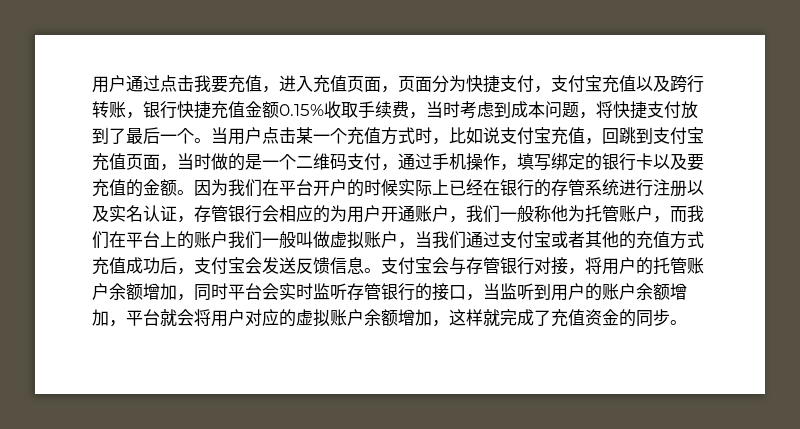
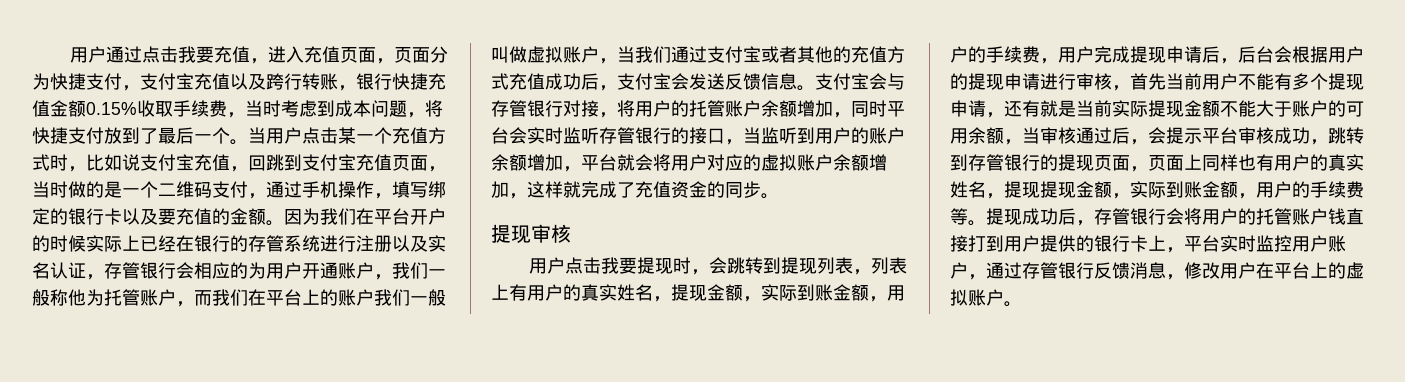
+ 提现审核
+ 用户点击我要提现时，会跳转到提现列表，列表上有用户的真实姓名，提现金额，实际到账金额，用户的手续费，用户完成提现申请后，后台会根据用户的提现申请进行审核，首先当前用户不能有多个提现申请，还有就是当前实际提现金额不能大于账户的可用余额，当审核通过后，会提示平台审核成功，跳转到存管银行的提现页面，页面上同样也有用户的真实姓名，提现提现金额，实际到账金额，用户的手续费等。提现成功后，存管银行会将用户的托管账户钱直接打到用户提供的银行卡上，平台实时监控用户账户，通过存管银行反馈消息，修改用户在平台上的虚拟账户。

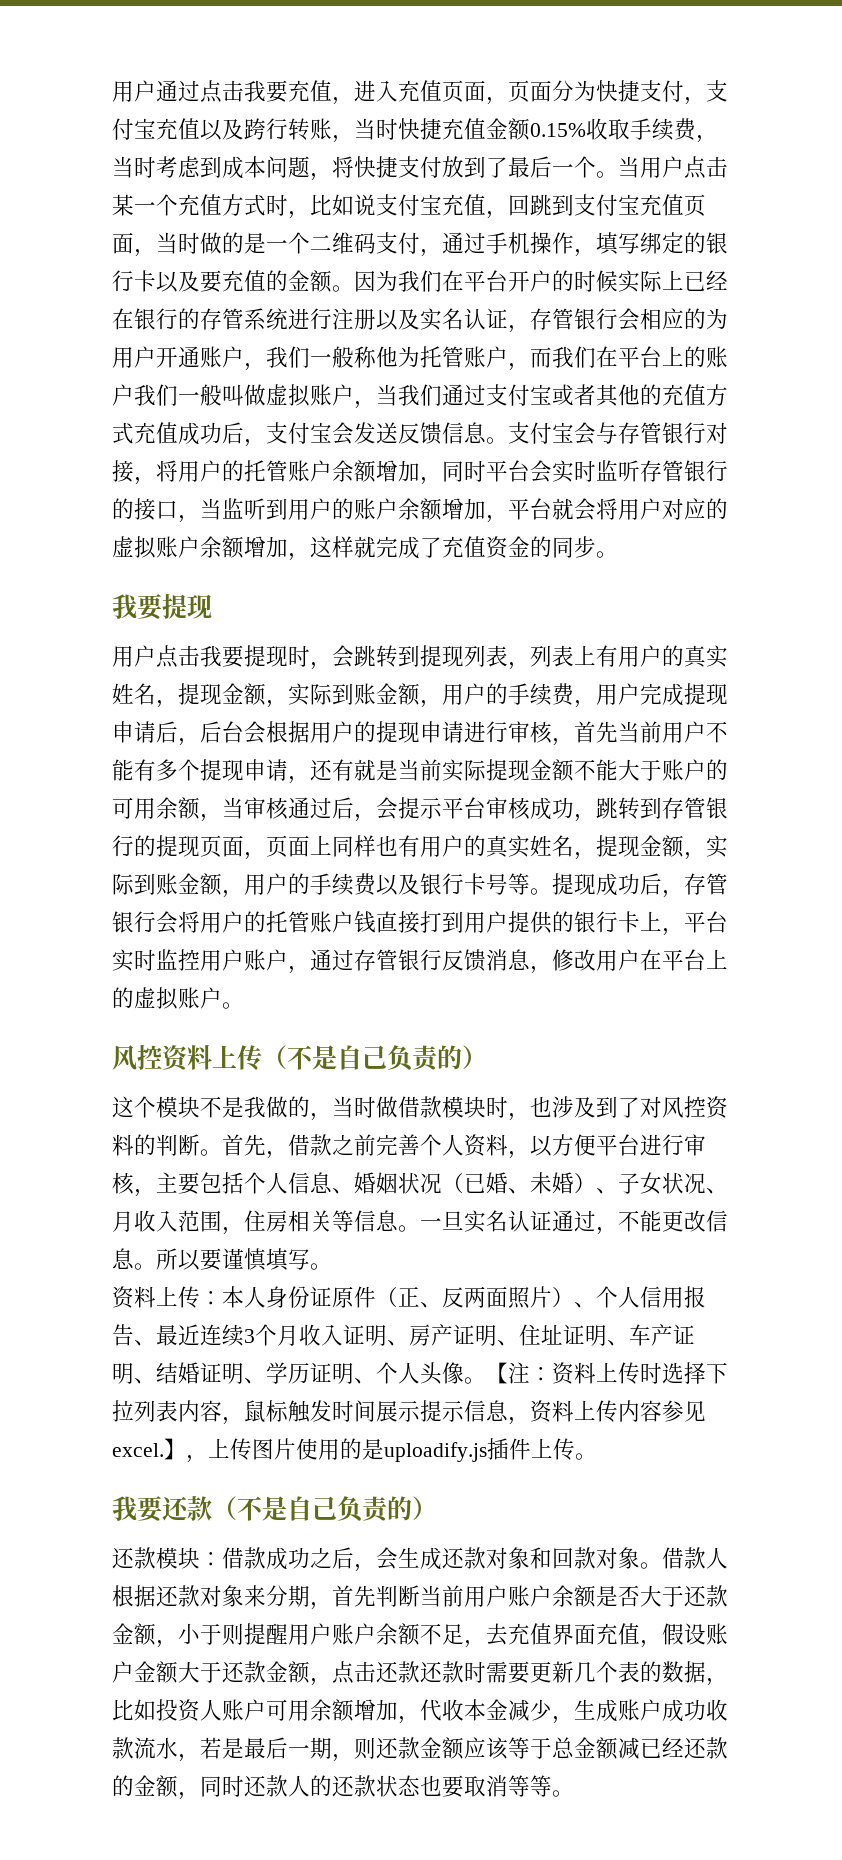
- 用户通过点击我要充值，进入充值页面，页面分为快捷支付，支付宝充值以及跨行转账，银行快捷充值金额0.15%收取手续费，当时考虑到成本问题，将快捷支付放到了最后一个。
+ 用户通过点击我要充值，进入充值页面，页面分为快捷支付，支付宝充值以及跨行转账，当时快捷充值金额0.15%收取手续费，当时考虑到成本问题，将快捷支付放到了最后一个。
  支付宝会与存管银行对接，将用户的托管账户余额增加，同时平台会实时监听存管银行的接口，当监听到用户的账户余额增加，平台就会将用户对应的虚拟账户余额增加，这样就完成了充值资金的同步。
- 提现审核
+ 我要提现
- 用户点击我要提现时，会跳转到提现列表，列表上有用户的真实姓名，提现金额，实际到账金额，用户的手续费，用户完成提现申请后，后台会根据用户的提现申请进行审核，首先当前用户不能有多个提现申请，还有就是当前实际提现金额不能大于账户的可用余额，当审核通过后，会提示平台审核成功，跳转到存管银行的提现页面，页面上同样也有用户的真实姓名，提现提现金额，实际到账金额，用户的手续费等。
+ 用户点击我要提现时，会跳转到提现列表，列表上有用户的真实姓名，提现金额，实际到账金额，用户的手续费，用户完成提现申请后，后台会根据用户的提现申请进行审核，首先当前用户不能有多个提现申请，还有就是当前实际提现金额不能大于账户的可用余额，当审核通过后，会提示平台审核成功，跳转到存管银行的提现页面，页面上同样也有用户的真实姓名，提现金额，实际到账金额，用户的手续费以及银行卡号等。
+ 风控资料上传（不是自己负责的）
+ 这个模块不是我做的，当时做借款模块时，也涉及到了对风控资料的判断。首先，借款之前完善个人资料，以方便平台进行审核，主要包括个人信息、婚姻状况（已婚、未婚）、子女状况、月收入范围，住房相关等信息。一旦实名认证通过，不能更改信息。所以要谨慎填写。
+ 资料上传：本人身份证原件（正、反两面照片）、个人信用报告、最近连续3个月收入证明、房产证明、住址证明、车产证明、结婚证明、学历证明、个人头像。【注：资料上传时选择下拉列表内容，鼠标触发时间展示提示信息，资料上传内容参见excel.】，上传图片使用的是uploadify.js插件上传。
+ 我要还款（不是自己负责的）
+ 还款模块：借款成功之后，会生成还款对象和回款对象。借款人根据还款对象来分期，首先判断当前用户账户余额是否大于还款金额，小于则提醒用户账户余额不足，去充值界面充值，假设账户金额大于还款金额，点击还款还款时需要更新几个表的数据，比如投资人账户可用余额增加，代收本金减少，生成账户成功收款流水，若是最后一期，则还款金额应该等于总金额减已经还款的金额，同时还款人的还款状态也要取消等等。

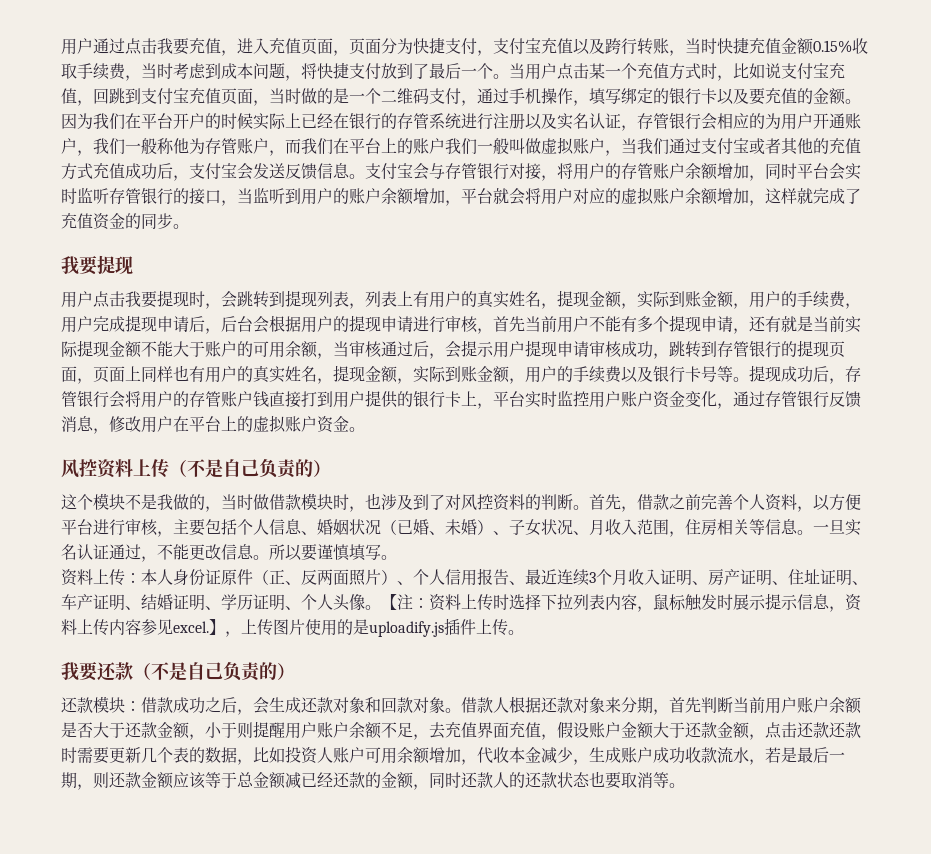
- 因为我们在平台开户的时候实际上已经在银行的存管系统进行注册以及实名认证，存管银行会相应的为用户开通账户，我们一般称他为托管账户，而我们在平台上的账户我们一般叫做虚拟账户，当我们通过支付宝或者其他的充值方式充值成功后，支付宝会发送反馈信息。
+ 因为我们在平台开户的时候实际上已经在银行的存管系统进行注册以及实名认证，存管银行会相应的为用户开通账户，我们一般称他为存管账户，而我们在平台上的账户我们一般叫做虚拟账户，当我们通过支付宝或者其他的充值方式充值成功后，支付宝会发送反馈信息。
- 支付宝会与存管银行对接，将用户的托管账户余额增加，同时平台会实时监听存管银行的接口，当监听到用户的账户余额增加，平台就会将用户对应的虚拟账户余额增加，这样就完成了充值资金的同步。
+ 支付宝会与存管银行对接，将用户的存管账户余额增加，同时平台会实时监听存管银行的接口，当监听到用户的账户余额增加，平台就会将用户对应的虚拟账户余额增加，这样就完成了充值资金的同步。
- 用户点击我要提现时，会跳转到提现列表，列表上有用户的真实姓名，提现金额，实际到账金额，用户的手续费，用户完成提现申请后，后台会根据用户的提现申请进行审核，首先当前用户不能有多个提现申请，还有就是当前实际提现金额不能大于账户的可用余额，当审核通过后，会提示平台审核成功，跳转到存管银行的提现页面，页面上同样也有用户的真实姓名，提现金额，实际到账金额，用户的手续费以及银行卡号等。
+ 用户点击我要提现时，会跳转到提现列表，列表上有用户的真实姓名，提现金额，实际到账金额，用户的手续费，用户完成提现申请后，后台会根据用户的提现申请进行审核，首先当前用户不能有多个提现申请，还有就是当前实际提现金额不能大于账户的可用余额，当审核通过后，会提示用户提现申请审核成功，跳转到存管银行的提现页面，页面上同样也有用户的真实姓名，提现金额，实际到账金额，用户的手续费以及银行卡号等。
- 提现成功后，存管银行会将用户的托管账户钱直接打到用户提供的银行卡上，平台实时监控用户账户，通过存管银行反馈消息，修改用户在平台上的虚拟账户。
+ 提现成功后，存管银行会将用户的存管账户钱直接打到用户提供的银行卡上，平台实时监控用户账户资金变化，通过存管银行反馈消息，修改用户在平台上的虚拟账户资金。
- 【注：资料上传时选择下拉列表内容，鼠标触发时间展示提示信息，资料上传内容参见excel.
+ 【注：资料上传时选择下拉列表内容，鼠标触发时展示提示信息，资料上传内容参见excel.
- 借款人根据还款对象来分期，首先判断当前用户账户余额是否大于还款金额，小于则提醒用户账户余额不足，去充值界面充值，假设账户金额大于还款金额，点击还款还款时需要更新几个表的数据，比如投资人账户可用余额增加，代收本金减少，生成账户成功收款流水，若是最后一期，则还款金额应该等于总金额减已经还款的金额，同时还款人的还款状态也要取消等等。
+ 借款人根据还款对象来分期，首先判断当前用户账户余额是否大于还款金额，小于则提醒用户账户余额不足，去充值界面充值，假设账户金额大于还款金额，点击还款还款时需要更新几个表的数据，比如投资人账户可用余额增加，代收本金减少，生成账户成功收款流水，若是最后一期，则还款金额应该等于总金额减已经还款的金额，同时还款人的还款状态也要取消等。

